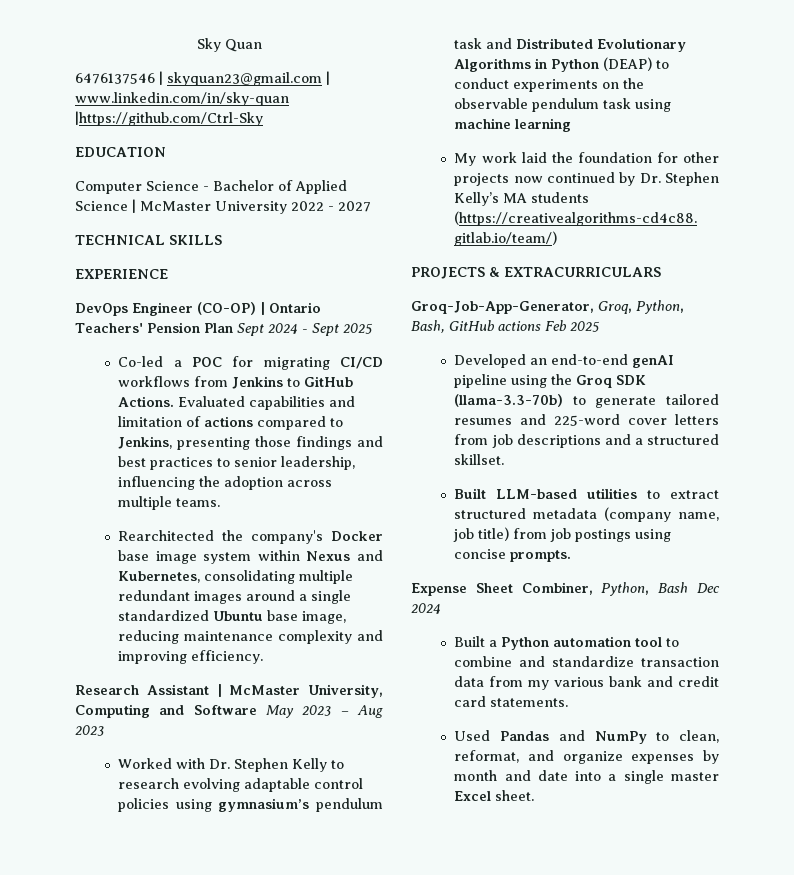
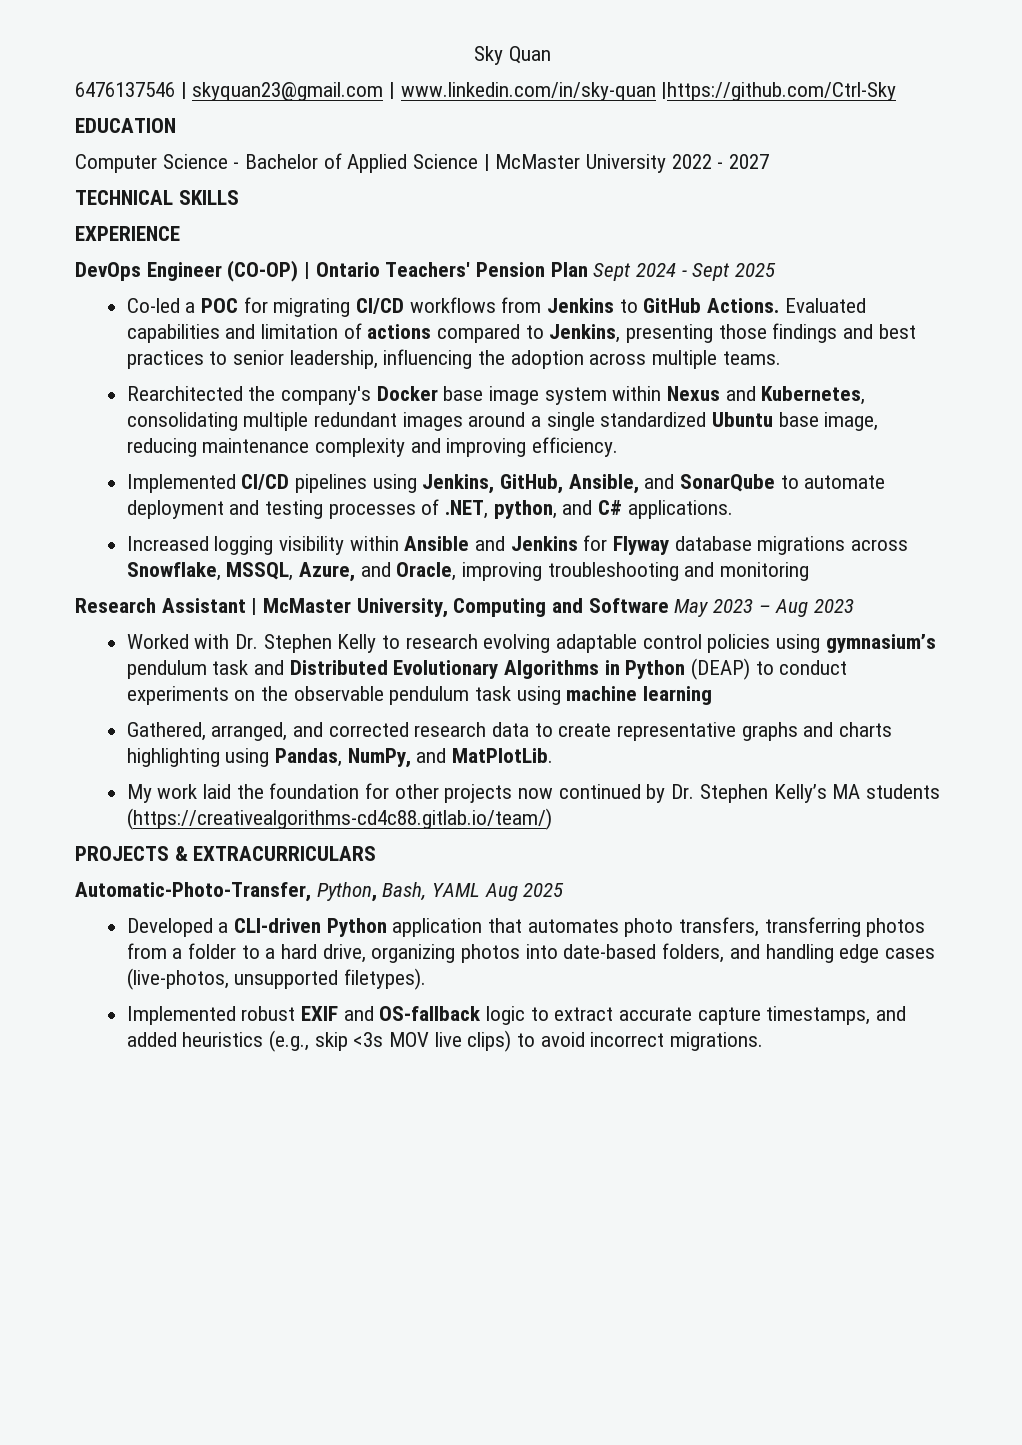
+ Implemented CI/CD pipelines using Jenkins, GitHub, Ansible, and SonarQube to automate deployment and testing processes of .NET, python, and C# applications.
+ Increased logging visibility within Ansible and Jenkins for Flyway database migrations across Snowflake, MSSQL, Azure, and Oracle, improving troubleshooting and monitoring
+ Gathered, arranged, and corrected research data to create representative graphs and charts highlighting using Pandas, NumPy, and MatPlotLib.
- Groq-Job-App-Generator, Groq, Python, Bash, GitHub actions Feb 2025
- Developed an end-to-end genAI pipeline using the Groq SDK (llama-3.3-70b) to generate tailored resumes and 225-word cover letters from job descriptions and a structured skillset.
- Built LLM-based utilities to extract structured metadata (company name, job title) from job postings using concise prompts.
- Expense Sheet Combiner, Python, Bash Dec 2024
- Built a Python automation tool to combine and standardize transaction data from my various bank and credit card statements.
- Used Pandas and NumPy to clean, reformat, and organize expenses by month and date into a single master Excel sheet.
+ Automatic-Photo-Transfer, Python, Bash, YAML Aug 2025
+ Developed a CLI-driven Python application that automates photo transfers, transferring photos from a folder to a hard drive, organizing photos into date-based folders, and handling edge cases (live-photos, unsupported filetypes).
+ Implemented robust EXIF and OS-fallback logic to extract accurate capture timestamps, and added heuristics (e.g., skip <3s MOV live clips) to avoid incorrect migrations.

